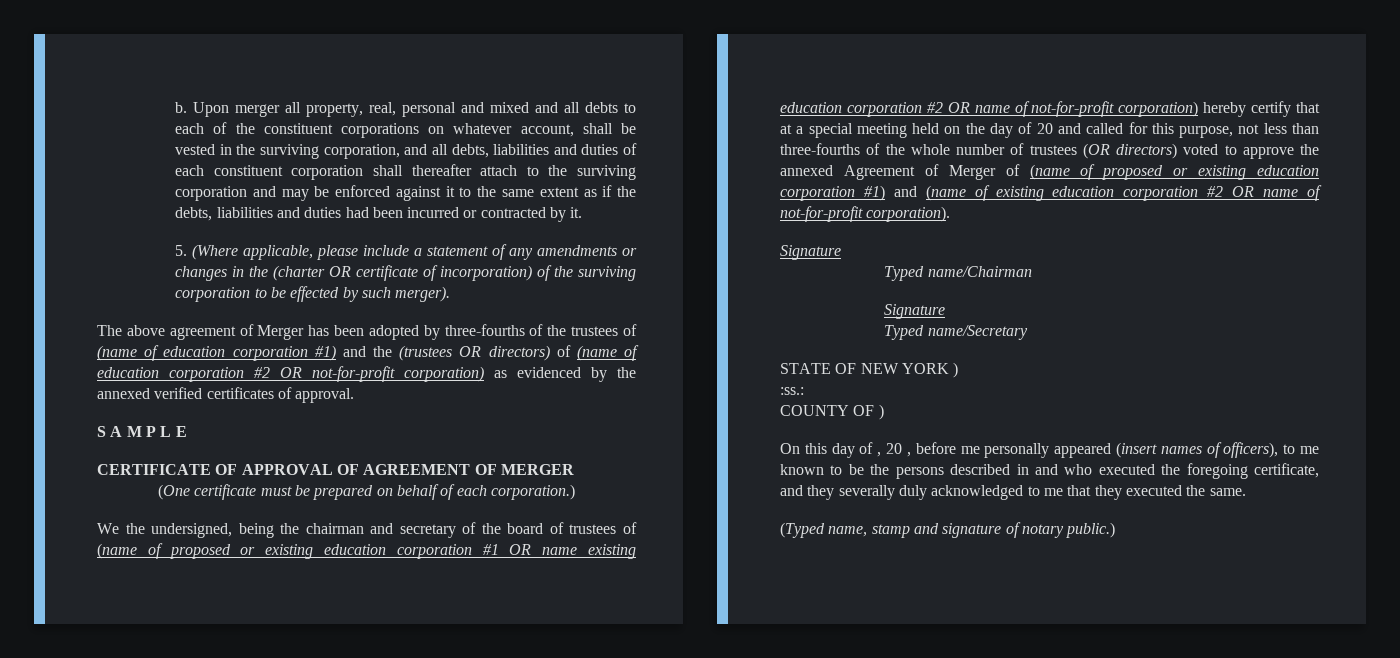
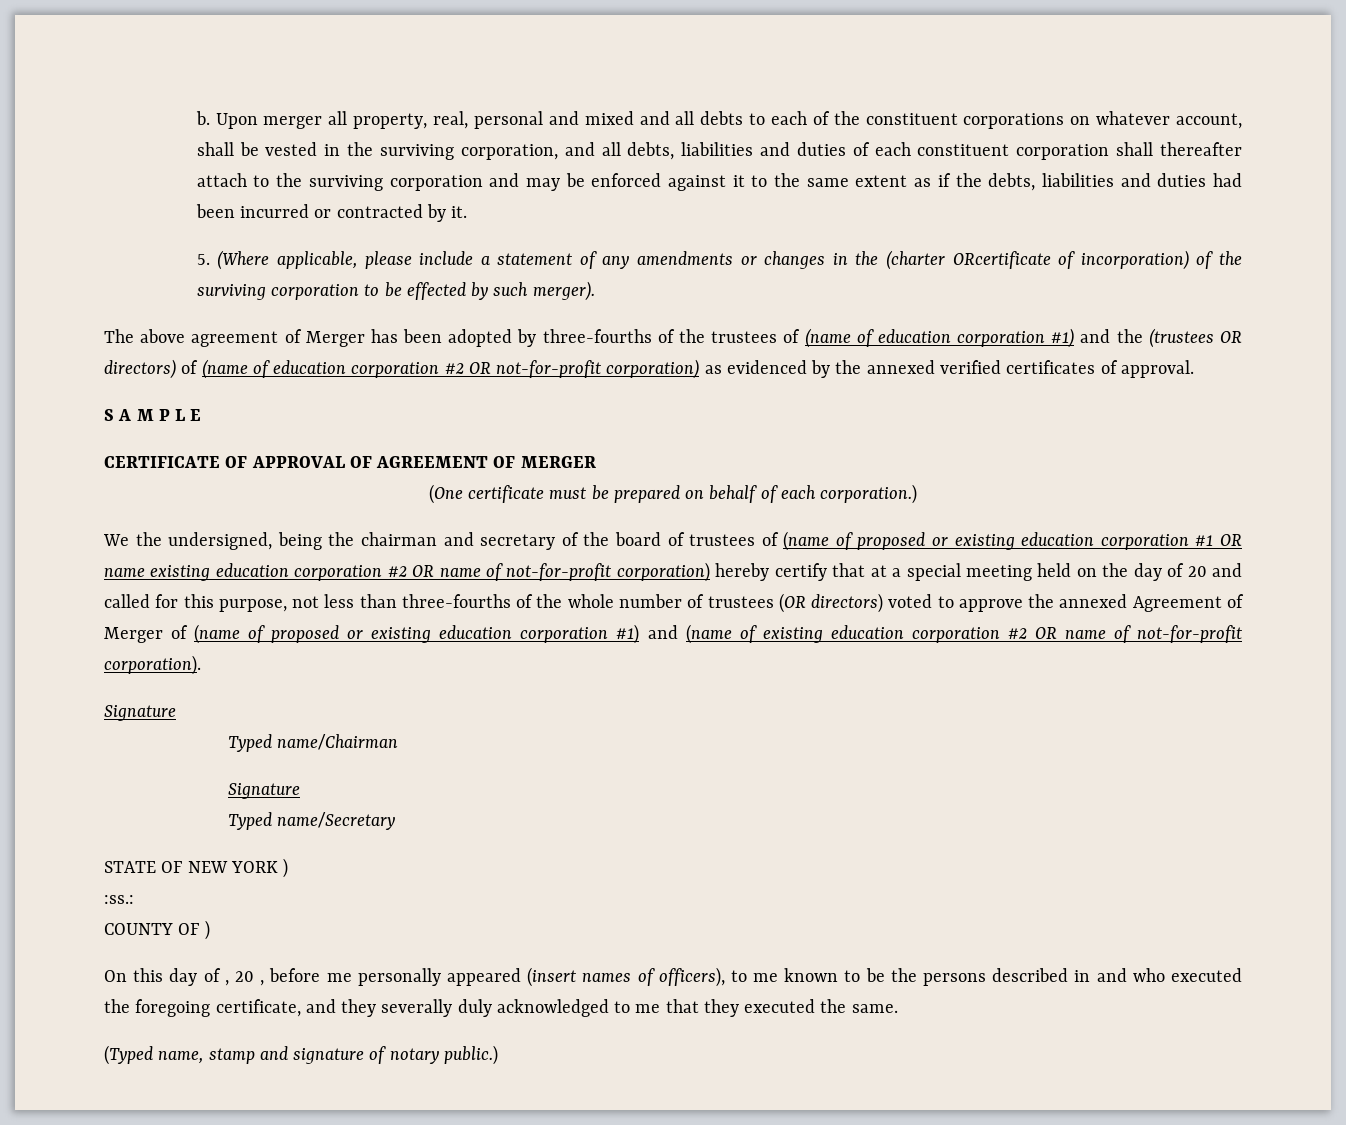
- 5. (Where applicable, please include a statement of any amendments or changes in the (charter OR certificate of incorporation) of the surviving corporation to be effected by such merger).
+ 5. (Where applicable, please include a statement of any amendments or changes in the (charter ORcertificate of incorporation) of the surviving corporation to be effected by such merger).

